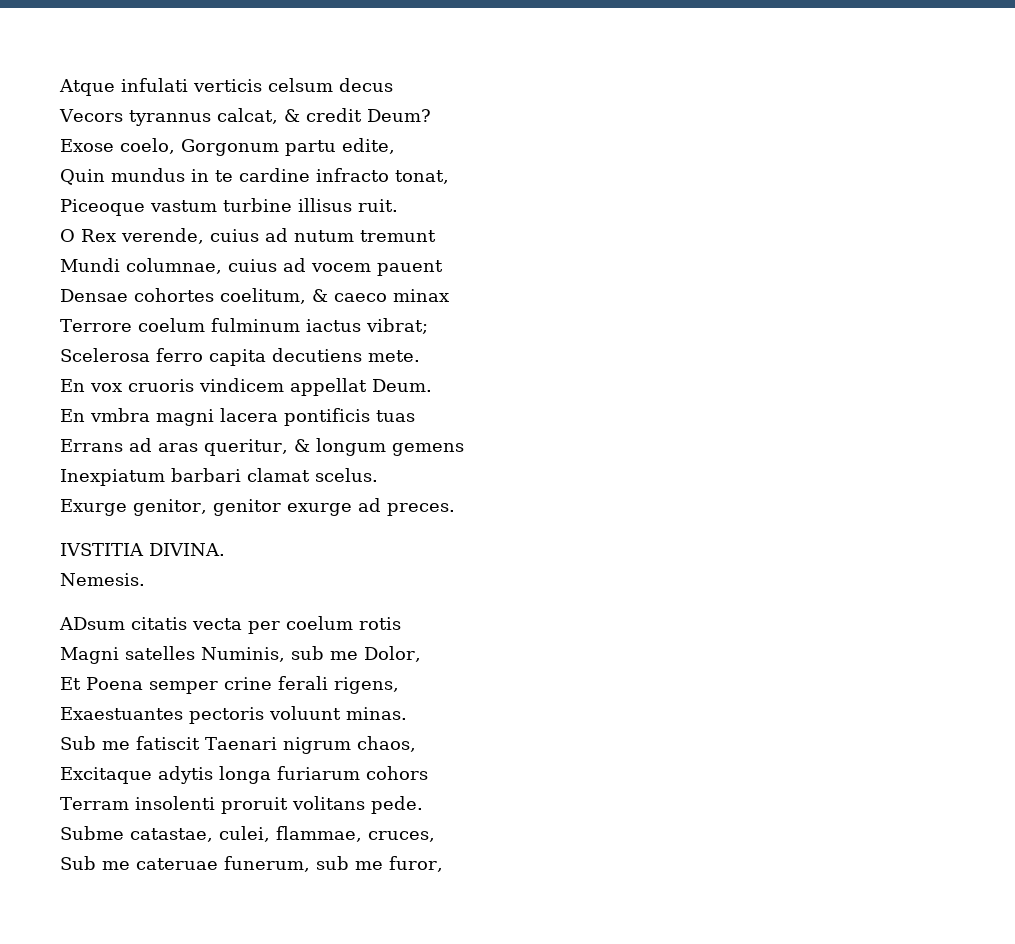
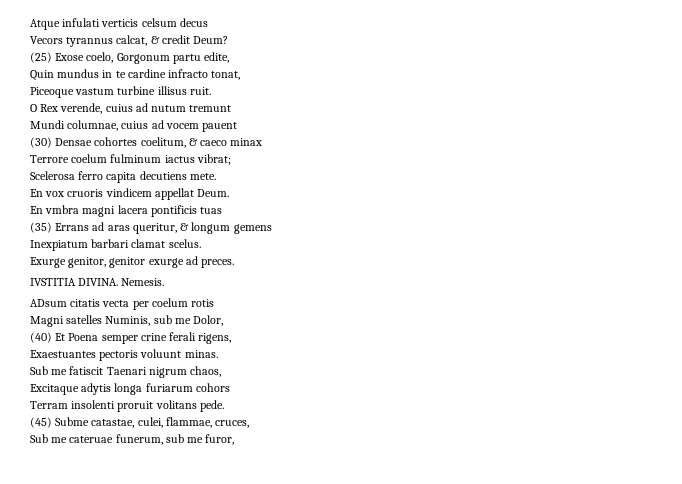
- Exose coelo, Gorgonum partu edite,
+ (25) Exose coelo, Gorgonum partu edite,
- Densae cohortes coelitum, & caeco minax
+ (30) Densae cohortes coelitum, & caeco minax
- Errans ad aras queritur, & longum gemens
+ (35) Errans ad aras queritur, & longum gemens
- IVSTITIA DIVINA.
- Nemesis.
+ IVSTITIA DIVINA. Nemesis.
- Et Poena semper crine ferali rigens,
+ (40) Et Poena semper crine ferali rigens,
- Subme catastae, culei, flammae, cruces,
+ (45) Subme catastae, culei, flammae, cruces,

